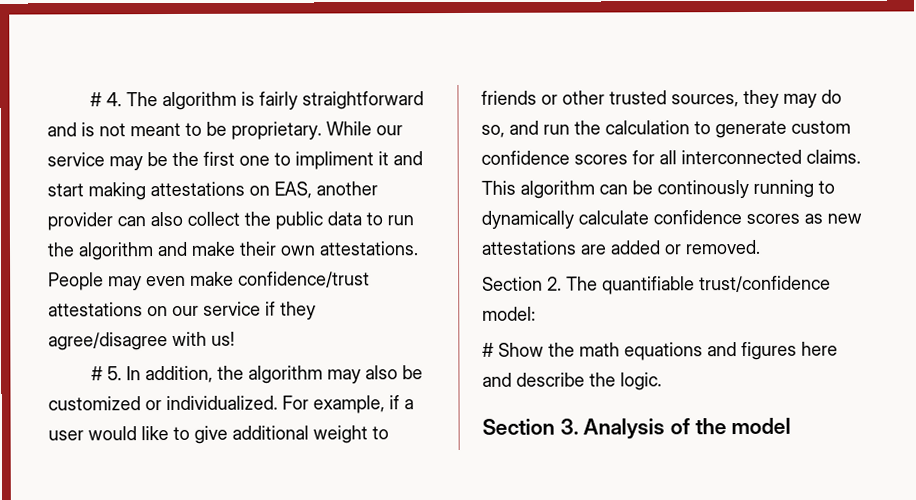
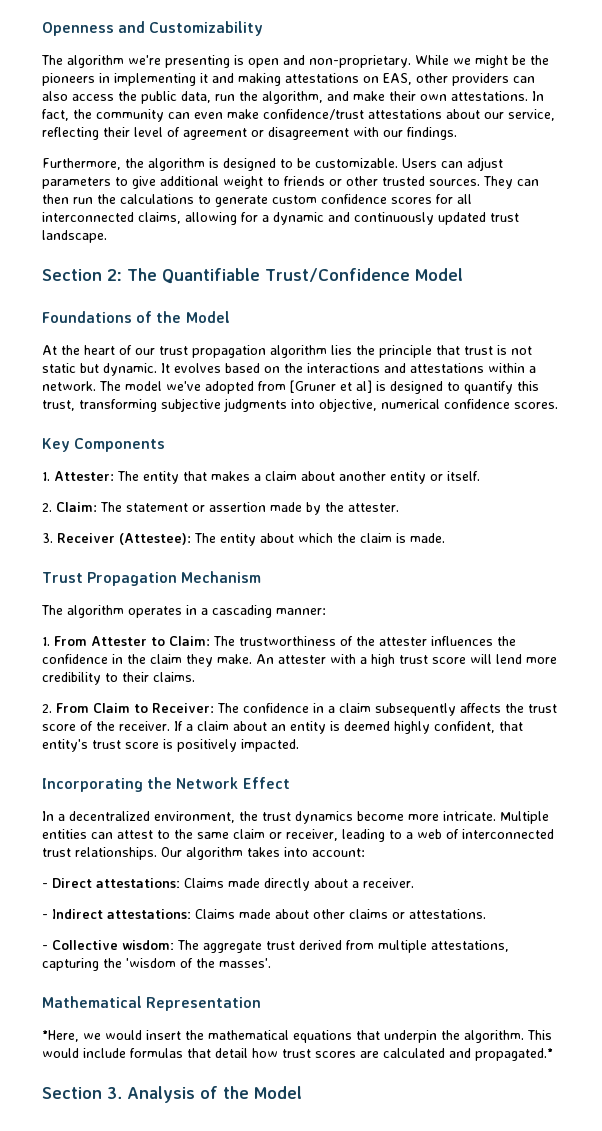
- # 4. The algorithm is fairly straightforward and is not meant to be proprietary. While our service may be the first one to impliment it and start making attestations on EAS, another provider can also collect the public data to run the algorithm and make their own attestations.
+ Openness and Customizability
+ The algorithm we're presenting is open and non-proprietary. While we might be the pioneers in implementing it and making attestations on EAS, other providers can also access the public data, run the algorithm, and make their own attestations.
- People may even make confidence/trust attestations on our service if they agree/disagree with us!
- # 5. In addition, the algorithm may also be customized or individualized. For example, if a user would like to give additional weight to friends or other trusted sources, they may do so, and run the calculation to generate custom confidence scores for all interconnected claims. This algorithm can be continously running to dynamically calculate confidence scores as new attestations are added or removed.
- Section 2. The quantifiable trust/confidence model:
- # Show the math equations and figures here and describe the logic.
+ In fact, the community can even make confidence/trust attestations about our service, reflecting their level of agreement or disagreement with our findings.
+ Furthermore, the algorithm is designed to be customizable. Users can adjust parameters to give additional weight to friends or other trusted sources. They can then run the calculations to generate custom confidence scores for all interconnected claims, allowing for a dynamic and continuously updated trust landscape.
+ Section 2: The Quantifiable Trust/Confidence Model
+ Foundations of the Model
+ At the heart of our trust propagation algorithm lies the principle that trust is not static but dynamic. It evolves based on the interactions and attestations within a network. The model we've adopted from [Gruner et al] is designed to quantify this trust, transforming subjective judgments into objective, numerical confidence scores.
+ Key Components
+ 1. Attester: The entity that makes a claim about another entity or itself.
+ 2. Claim: The statement or assertion made by the attester.
+ 3. Receiver (Attestee): The entity about which the claim is made.
+ Trust Propagation Mechanism
+ The algorithm operates in a cascading manner:
+ 1. From Attester to Claim: The trustworthiness of the attester influences the confidence in the claim they make. An attester with a high trust score will lend more credibility to their claims.
+ 2. From Claim to Receiver: The confidence in a claim subsequently affects the trust score of the receiver. If a claim about an entity is deemed highly confident, that entity's trust score is positively impacted.
+ Incorporating the Network Effect
+ In a decentralized environment, the trust dynamics become more intricate. Multiple entities can attest to the same claim or receiver, leading to a web of interconnected trust relationships. Our algorithm takes into account:
+ - Direct attestations: Claims made directly about a receiver.
+ - Indirect attestations: Claims made about other claims or attestations.
+ - Collective wisdom: The aggregate trust derived from multiple attestations, capturing the 'wisdom of the masses'.
+ Mathematical Representation
+ *Here, we would insert the mathematical equations that underpin the algorithm. This would include formulas that detail how trust scores are calculated and propagated.*
- Section 3. Analysis of the model
+ Section 3. Analysis of the Model

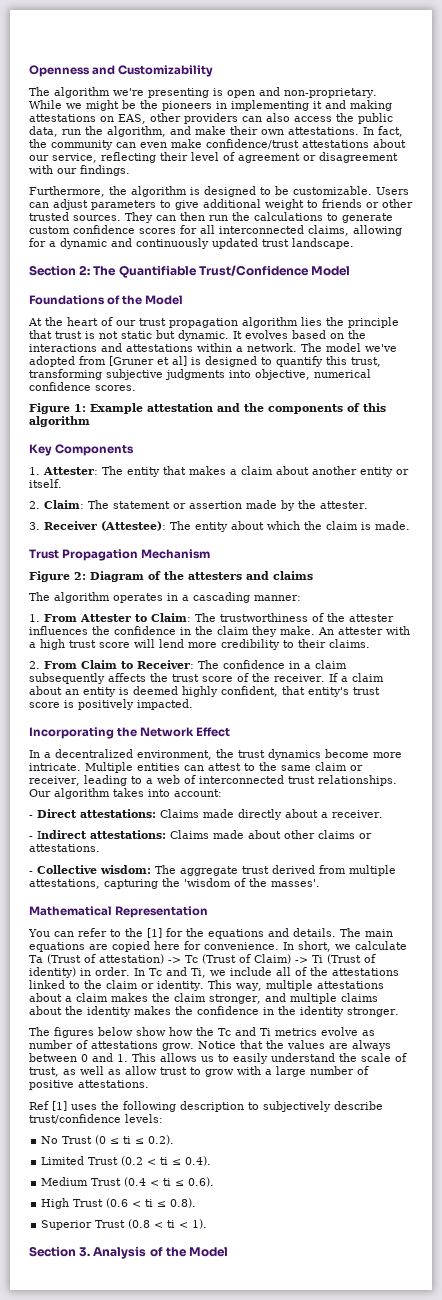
+ Figure 1: Example attestation and the components of this algorithm
+ Figure 2: Diagram of the attesters and claims
- *Here, we would insert the mathematical equations that underpin the algorithm. This would include formulas that detail how trust scores are calculated and propagated.*
+ You can refer to the [1] for the equations and details. The main equations are copied here for convenience. In short, we calculate Ta (Trust of attestation) -> Tc (Trust of Claim) -> Ti (Trust of identity) in order. In Tc and Ti, we include all of the attestations linked to the claim or identity. This way, multiple attestations about a claim makes the claim stronger, and multiple claims about the identity makes the confidence in the identity stronger.
+ The figures below show how the Tc and Ti metrics evolve as number of attestations grow. Notice that the values are always between 0 and 1. This allows us to easily understand the scale of trust, as well as allow trust to grow with a large number of positive attestations.
+ Ref [1] uses the following description to subjectively describe trust/confidence levels:
+ No Trust (0 ≤ ti ≤ 0.2).
+ Limited Trust (0.2 < ti ≤ 0.4).
+ Medium Trust (0.4 < ti ≤ 0.6).
+ High Trust (0.6 < ti ≤ 0.8).
+ Superior Trust (0.8 < ti < 1).

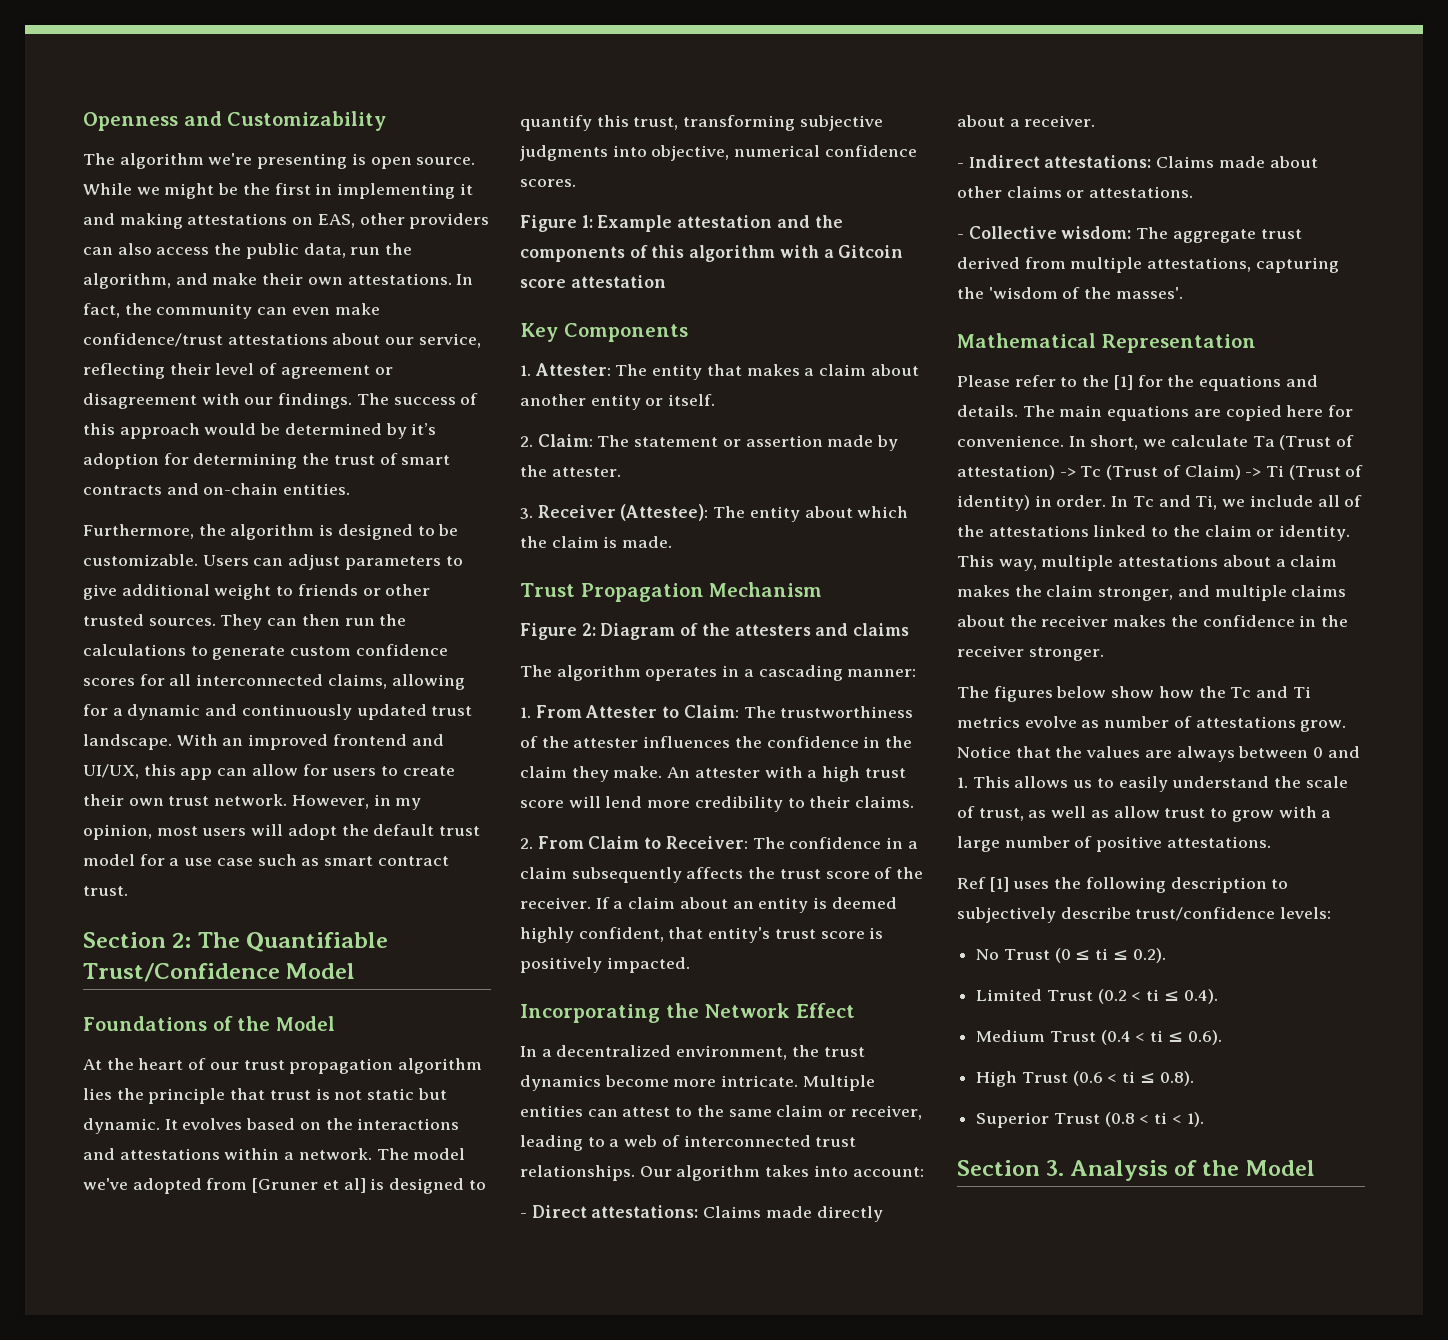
- The algorithm we're presenting is open and non-proprietary.
+ The algorithm we're presenting is open source.
- While we might be the pioneers in implementing it and making attestations on EAS, other providers can also access the public data, run the algorithm, and make their own attestations.
+ While we might be the first in implementing it and making attestations on EAS, other providers can also access the public data, run the algorithm, and make their own attestations.
+ The success of this approach would be determined by it’s adoption for determining the trust of smart contracts and on-chain entities.
+ With an improved frontend and UI/UX, this app can allow for users to create their own trust network. However, in my opinion, most users will adopt the default trust model for a use case such as smart contract trust.
- Figure 1: Example attestation and the components of this algorithm
+ Figure 1: Example attestation and the components of this algorithm with a Gitcoin score attestation
- You can refer to the [1] for the equations and details.
+ Please refer to the [1] for the equations and details.
- This way, multiple attestations about a claim makes the claim stronger, and multiple claims about the identity makes the confidence in the identity stronger.
+ This way, multiple attestations about a claim makes the claim stronger, and multiple claims about the receiver makes the confidence in the receiver stronger.

